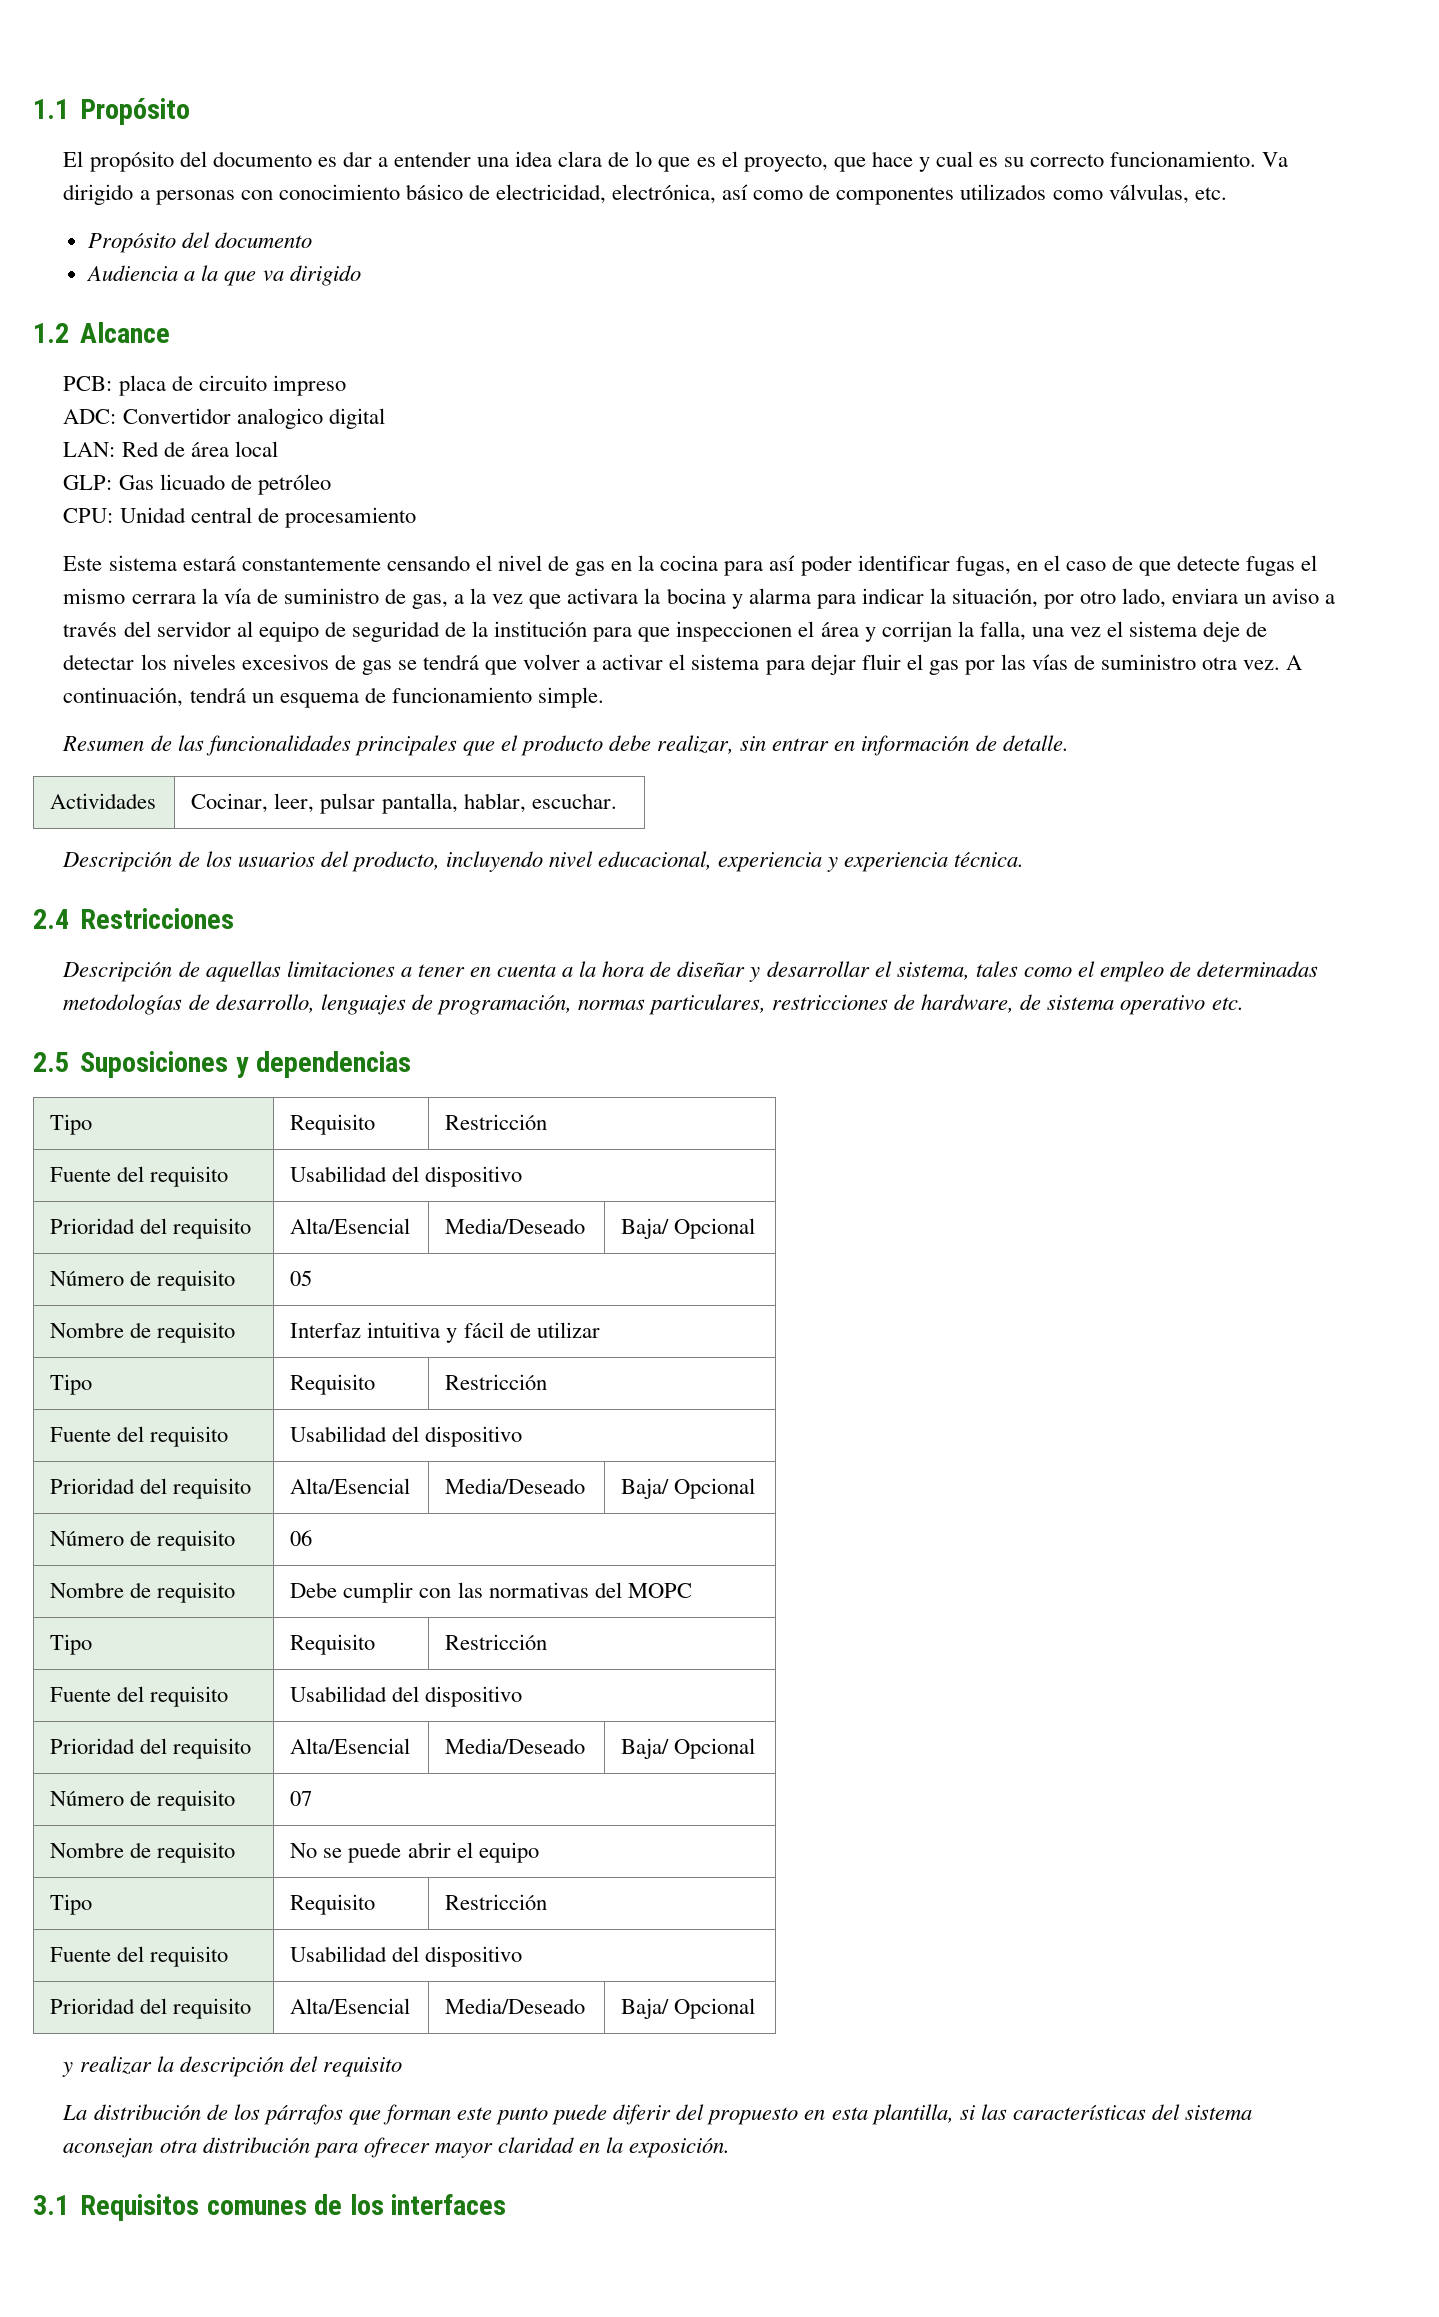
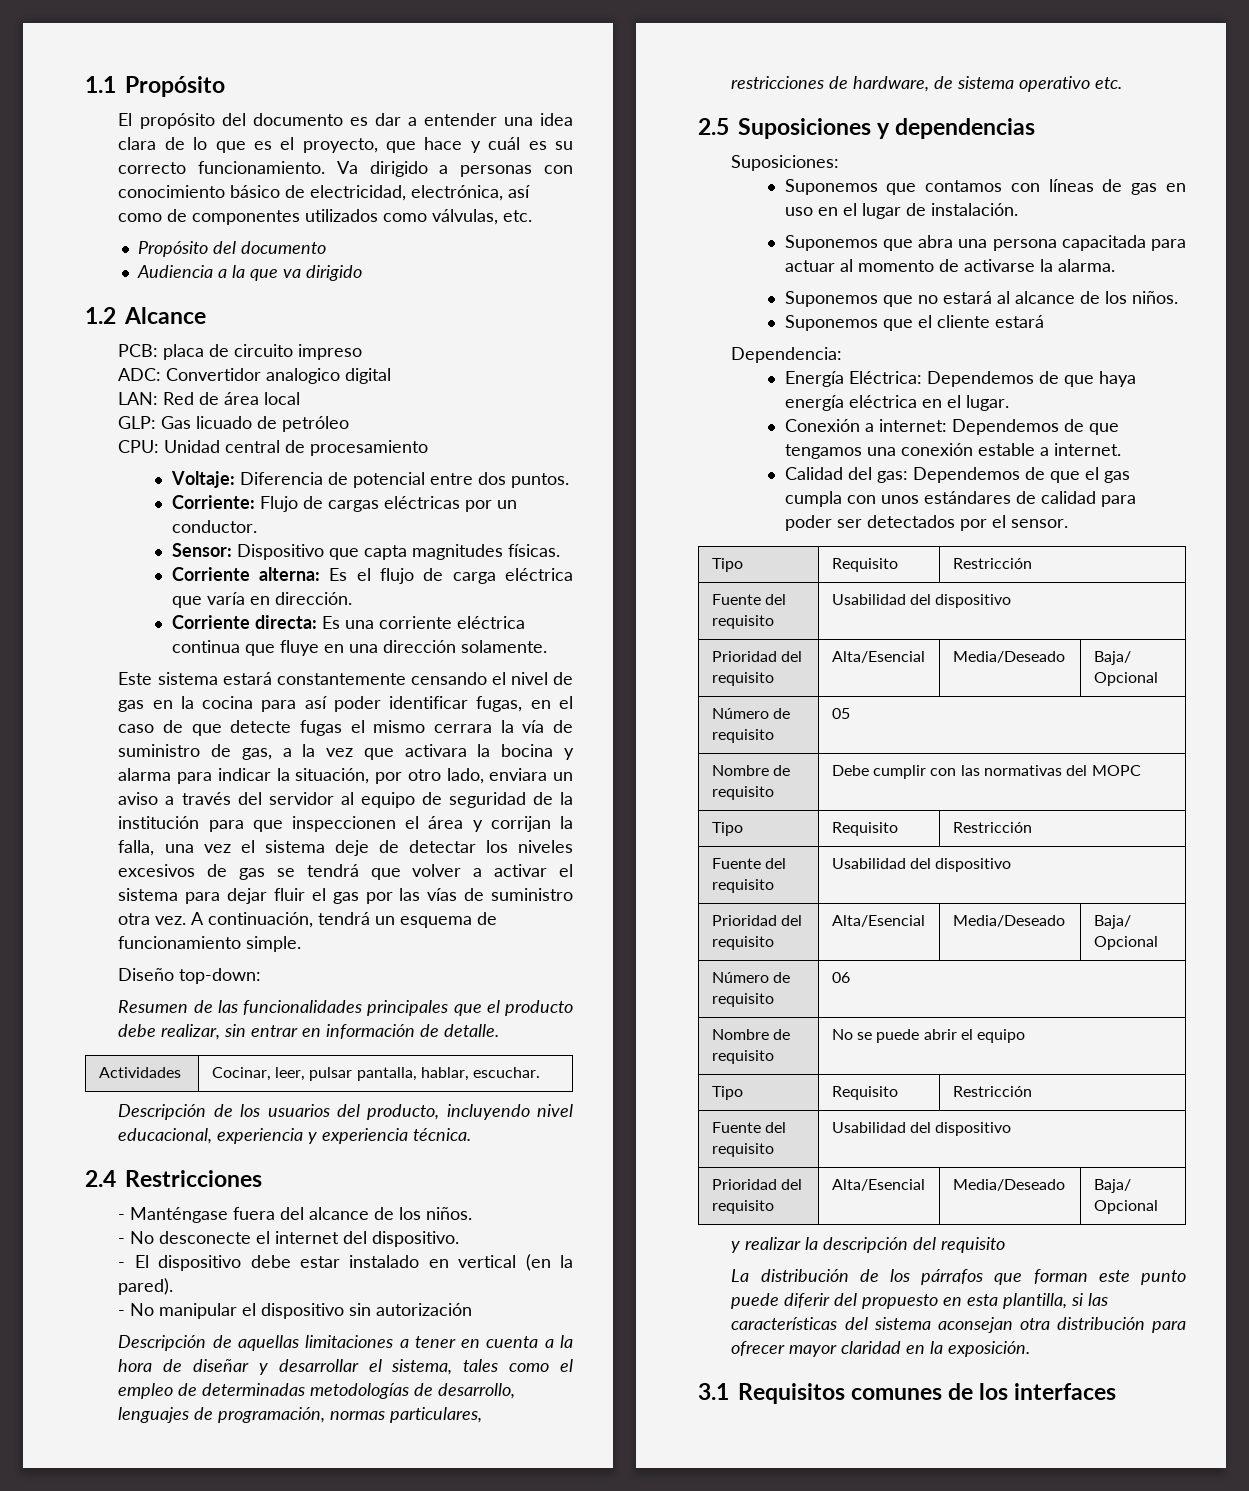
- El propósito del documento es dar a entender una idea clara de lo que es el proyecto, que hace y cual es su correcto funcionamiento.
+ El propósito del documento es dar a entender una idea clara de lo que es el proyecto, que hace y cuál es su correcto funcionamiento.
+ Voltaje: Diferencia de potencial entre dos puntos.
+ Corriente: Flujo de cargas eléctricas por un conductor.
+ Sensor: Dispositivo que capta magnitudes físicas.
+ Corriente alterna: Es el flujo de carga eléctrica que varía en dirección.
+ Corriente directa: Es una corriente eléctrica continua que fluye en una dirección solamente.
+ Diseño top-down:
+ - Manténgase fuera del alcance de los niños.
+ - No desconecte el internet del dispositivo.
+ - El dispositivo debe estar instalado en vertical (en la pared).
+ - No manipular el dispositivo sin autorización
+ Suposiciones:
+ Suponemos que contamos con líneas de gas en uso en el lugar de instalación.
+ Suponemos que abra una persona capacitada para actuar al momento de activarse la alarma.
+ Suponemos que no estará al alcance de los niños.
+ Suponemos que el cliente estará
+ Dependencia:
+ Energía Eléctrica: Dependemos de que haya energía eléctrica en el lugar.
+ Conexión a internet: Dependemos de que tengamos una conexión estable a internet.
+ Calidad del gas: Dependemos de que el gas cumpla con unos estándares de calidad para poder ser detectados por el sensor.
- Nombre de requisito | Interfaz intuitiva y fácil de utilizar
- Tipo | Requisito | Restricción
- Fuente del requisito | Usabilidad del dispositivo
- Prioridad del requisito | Alta/Esencial | Media/Deseado | Baja/ Opcional
- Número de requisito | 06
- Número de requisito | 07
+ Número de requisito | 06

